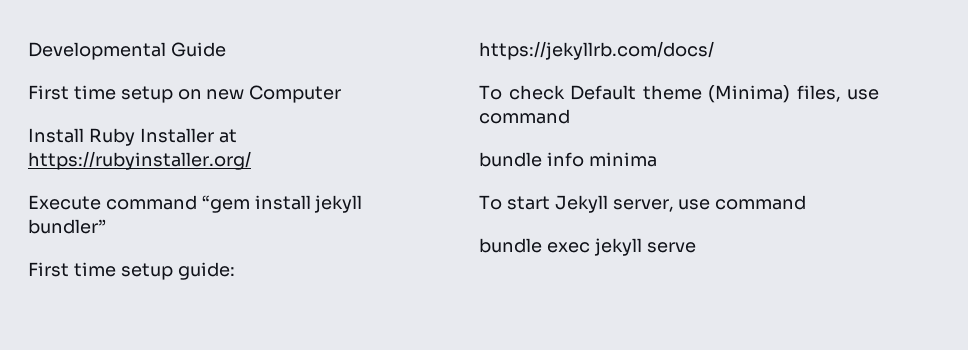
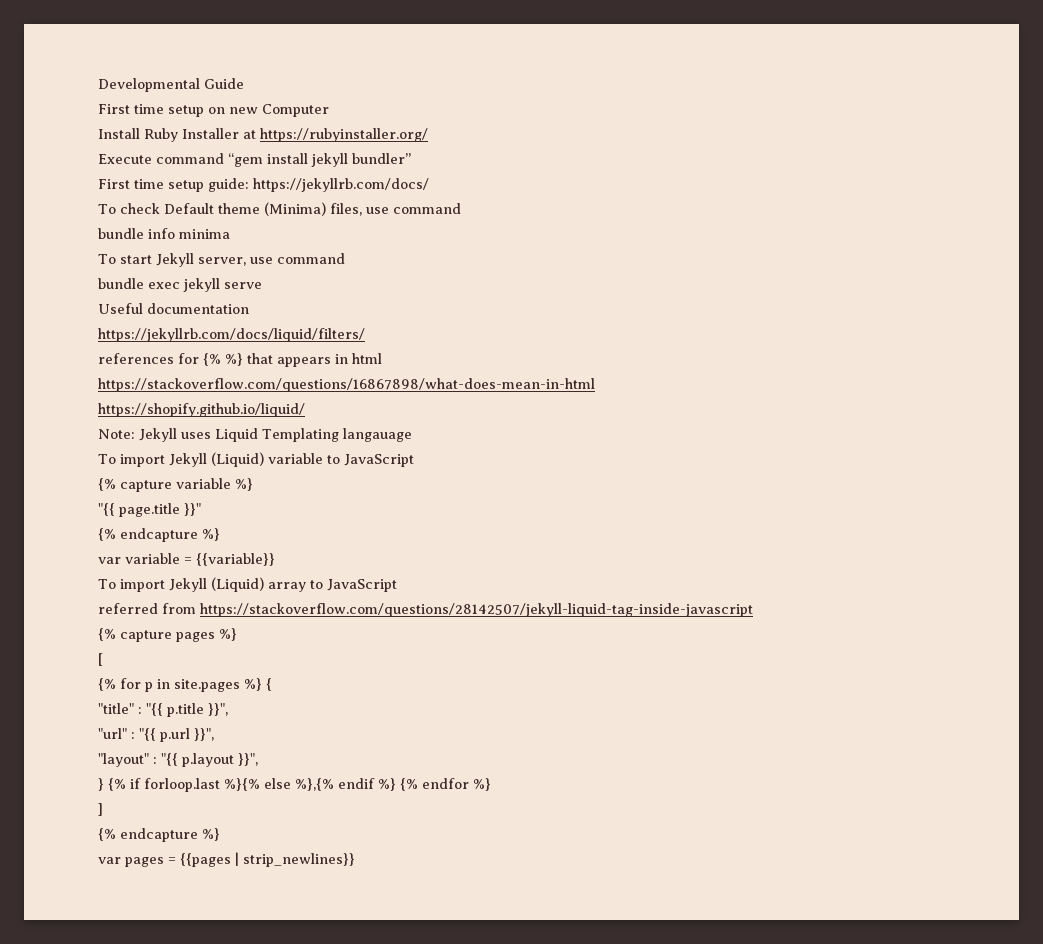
+ Useful documentation
+ https://jekyllrb.com/docs/liquid/filters/
+ references for {% %} that appears in html
+ https://stackoverflow.com/questions/16867898/what-does-mean-in-html
+ https://shopify.github.io/liquid/
+ Note: Jekyll uses Liquid Templating langauage
+ To import Jekyll (Liquid) variable to JavaScript
+ {% capture variable %}
+ "{{ page.title }}"
+ {% endcapture %}
+ var variable = {{variable}}
+ To import Jekyll (Liquid) array to JavaScript
+ referred from https://stackoverflow.com/questions/28142507/jekyll-liquid-tag-inside-javascript
+ {% capture pages %}
+ [
+ {% for p in site.pages %} {
+ "title" : "{{ p.title }}",
+ "url" : "{{ p.url }}",
+ "layout" : "{{ p.layout }}",
+ } {% if forloop.last %}{% else %},{% endif %} {% endfor %}
+ ]
+ {% endcapture %}
+ var pages = {{pages | strip_newlines}}

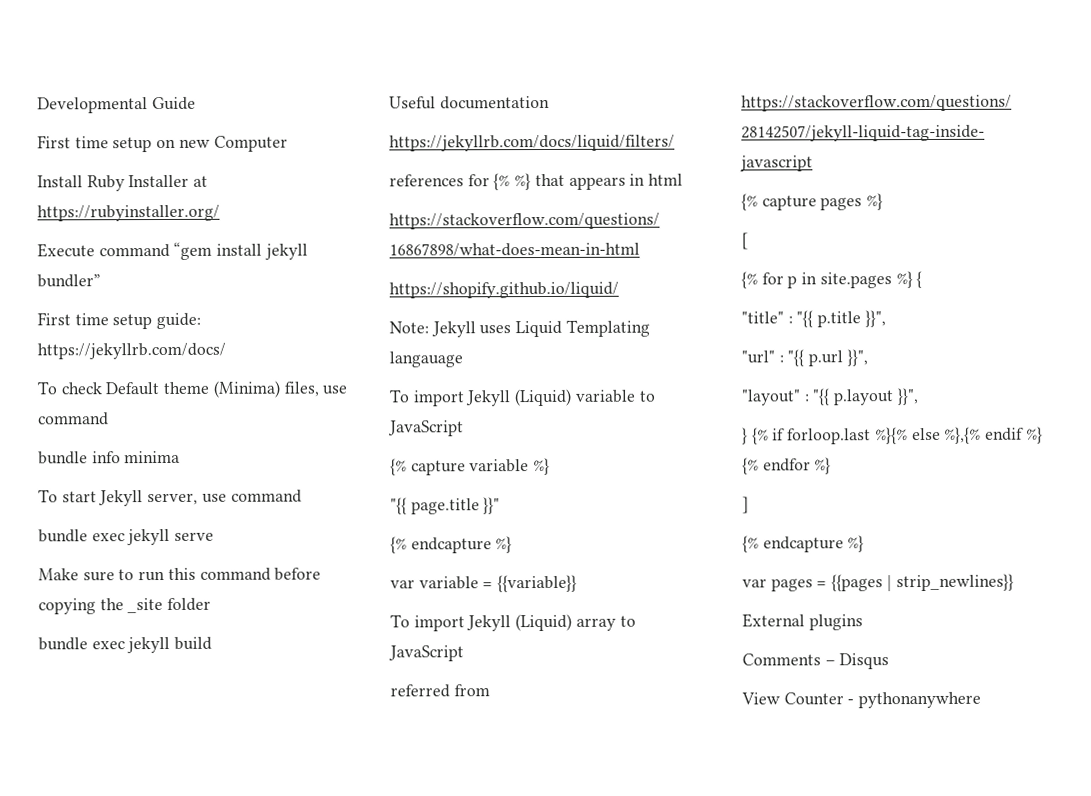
+ Make sure to run this command before copying the _site folder
+ bundle exec jekyll build
+ External plugins
+ Comments – Disqus
+ View Counter - pythonanywhere

